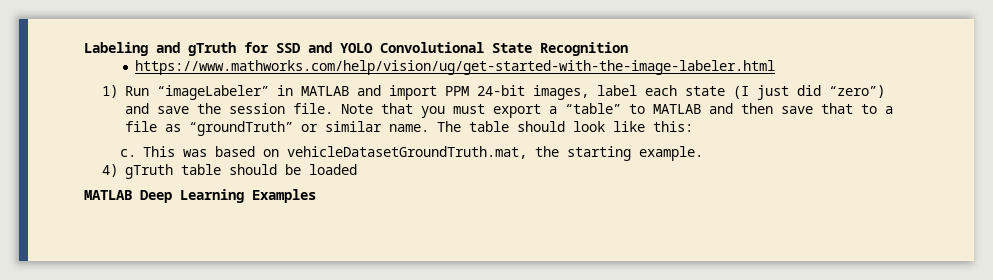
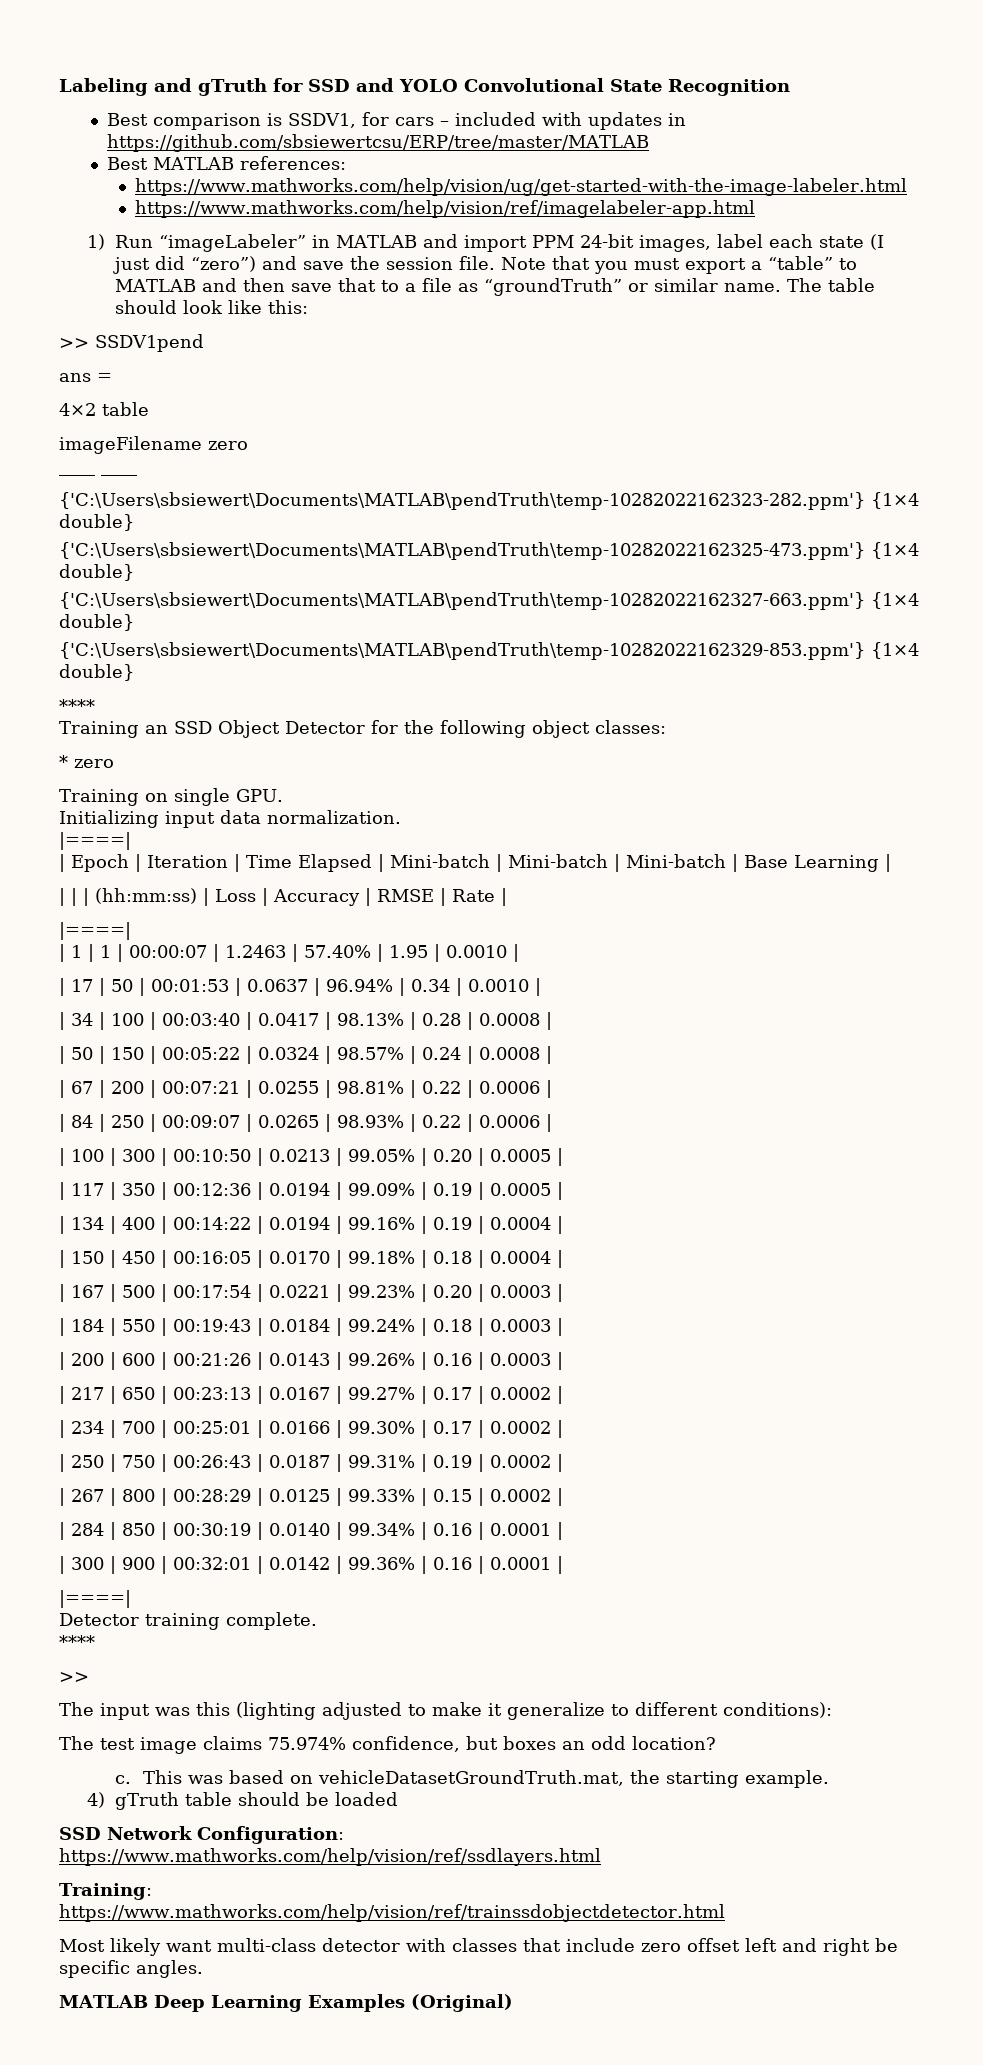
+ Best comparison is SSDV1, for cars – included with updates in https://github.com/sbsiewertcsu/ERP/tree/master/MATLAB
+ Best MATLAB references:
+ https://www.mathworks.com/help/vision/ref/imagelabeler-app.html
+ >> SSDV1pend
+ ans =
+ 4×2 table
+ imageFilename zero
+ ____ ____
+ {'C:\Users\sbsiewert\Documents\MATLAB\pendTruth\temp-10282022162323-282.ppm'} {1×4 double}
+ {'C:\Users\sbsiewert\Documents\MATLAB\pendTruth\temp-10282022162325-473.ppm'} {1×4 double}
+ {'C:\Users\sbsiewert\Documents\MATLAB\pendTruth\temp-10282022162327-663.ppm'} {1×4 double}
+ {'C:\Users\sbsiewert\Documents\MATLAB\pendTruth\temp-10282022162329-853.ppm'} {1×4 double}
+ ****
+ Training an SSD Object Detector for the following object classes:
+ * zero
+ Training on single GPU.
+ Initializing input data normalization.
+ |====|
+ | Epoch | Iteration | Time Elapsed | Mini-batch | Mini-batch | Mini-batch | Base Learning |
+ | | | (hh:mm:ss) | Loss | Accuracy | RMSE | Rate |
+ |====|
+ | 1 | 1 | 00:00:07 | 1.2463 | 57.40% | 1.95 | 0.0010 |
+ | 17 | 50 | 00:01:53 | 0.0637 | 96.94% | 0.34 | 0.0010 |
+ | 34 | 100 | 00:03:40 | 0.0417 | 98.13% | 0.28 | 0.0008 |
+ | 50 | 150 | 00:05:22 | 0.0324 | 98.57% | 0.24 | 0.0008 |
+ | 67 | 200 | 00:07:21 | 0.0255 | 98.81% | 0.22 | 0.0006 |
+ | 84 | 250 | 00:09:07 | 0.0265 | 98.93% | 0.22 | 0.0006 |
+ | 100 | 300 | 00:10:50 | 0.0213 | 99.05% | 0.20 | 0.0005 |
+ | 117 | 350 | 00:12:36 | 0.0194 | 99.09% | 0.19 | 0.0005 |
+ | 134 | 400 | 00:14:22 | 0.0194 | 99.16% | 0.19 | 0.0004 |
+ | 150 | 450 | 00:16:05 | 0.0170 | 99.18% | 0.18 | 0.0004 |
+ | 167 | 500 | 00:17:54 | 0.0221 | 99.23% | 0.20 | 0.0003 |
+ | 184 | 550 | 00:19:43 | 0.0184 | 99.24% | 0.18 | 0.0003 |
+ | 200 | 600 | 00:21:26 | 0.0143 | 99.26% | 0.16 | 0.0003 |
+ | 217 | 650 | 00:23:13 | 0.0167 | 99.27% | 0.17 | 0.0002 |
+ | 234 | 700 | 00:25:01 | 0.0166 | 99.30% | 0.17 | 0.0002 |
+ | 250 | 750 | 00:26:43 | 0.0187 | 99.31% | 0.19 | 0.0002 |
+ | 267 | 800 | 00:28:29 | 0.0125 | 99.33% | 0.15 | 0.0002 |
+ | 284 | 850 | 00:30:19 | 0.0140 | 99.34% | 0.16 | 0.0001 |
+ | 300 | 900 | 00:32:01 | 0.0142 | 99.36% | 0.16 | 0.0001 |
+ |====|
+ Detector training complete.
+ ****
+ >>
+ The input was this (lighting adjusted to make it generalize to different conditions):
+ The test image claims 75.974% confidence, but boxes an odd location?
+ SSD Network Configuration:
+ https://www.mathworks.com/help/vision/ref/ssdlayers.html
+ Training:
+ https://www.mathworks.com/help/vision/ref/trainssdobjectdetector.html
+ Most likely want multi-class detector with classes that include zero offset left and right be specific angles.
- MATLAB Deep Learning Examples
+ MATLAB Deep Learning Examples (Original)

